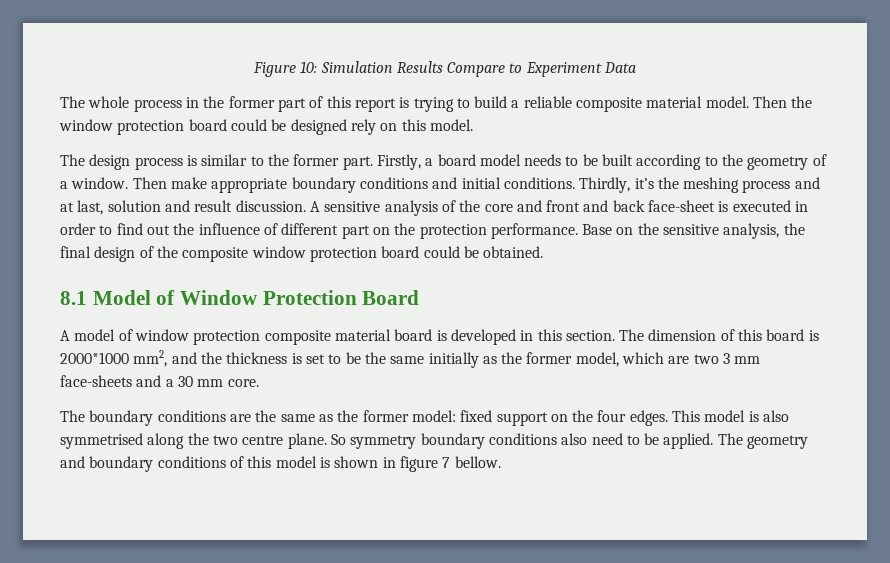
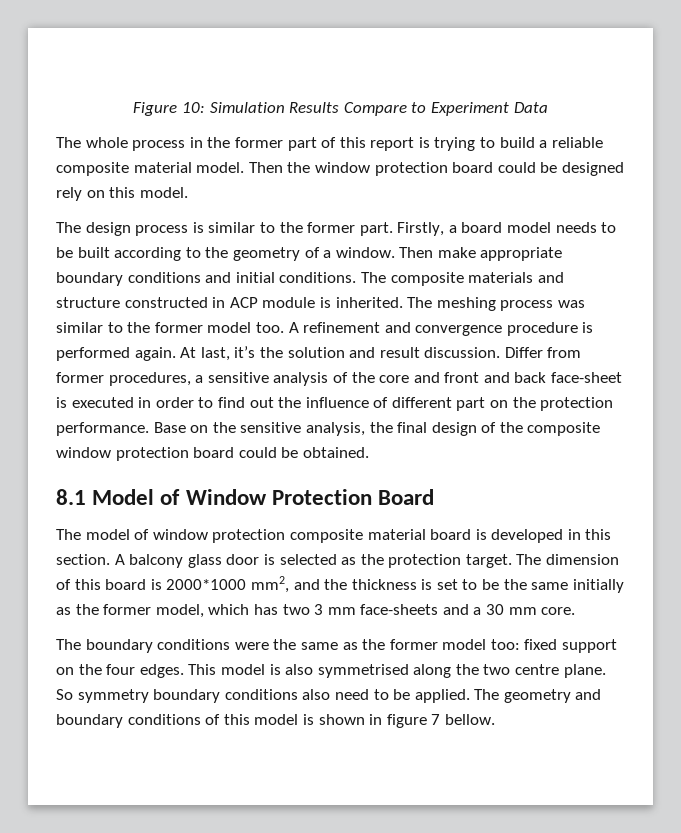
- Thirdly, it’s the meshing process and at last, solution and result discussion. A sensitive analysis of the core and front and back face-sheet is executed in order to find out the influence of different part on the protection performance.
+ The composite materials and structure constructed in ACP module is inherited. The meshing process was similar to the former model too. A refinement and convergence procedure is performed again. At last, it’s the solution and result discussion. Differ from former procedures, a sensitive analysis of the core and front and back face-sheet is executed in order to find out the influence of different part on the protection performance.
- A model of window protection composite material board is developed in this section.
+ The model of window protection composite material board is developed in this section.
+ A balcony glass door is selected as the protection target.
- The dimension of this board is 2000*1000 mm2, and the thickness is set to be the same initially as the former model, which are two 3 mm face-sheets and a 30 mm core.
+ The dimension of this board is 2000*1000 mm2, and the thickness is set to be the same initially as the former model, which has two 3 mm face-sheets and a 30 mm core.
- The boundary conditions are the same as the former model: fixed support on the four edges.
+ The boundary conditions were the same as the former model too: fixed support on the four edges.

